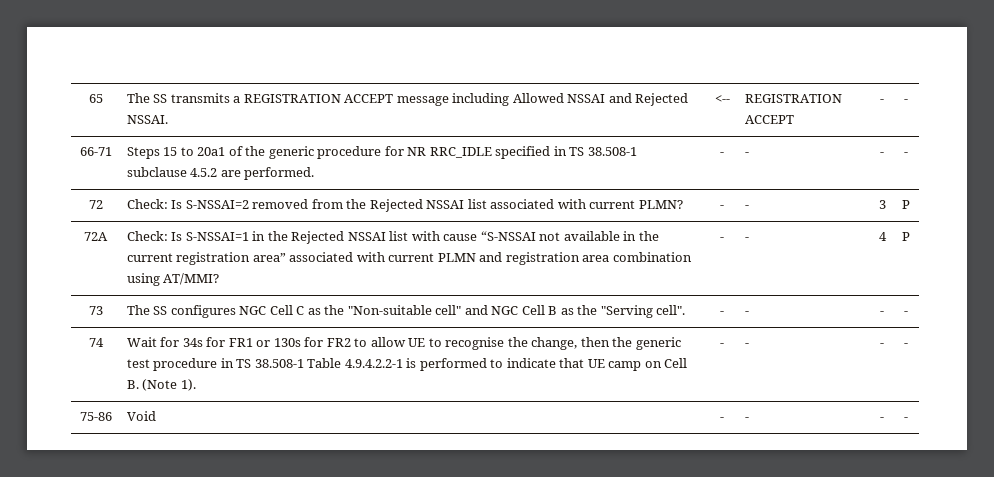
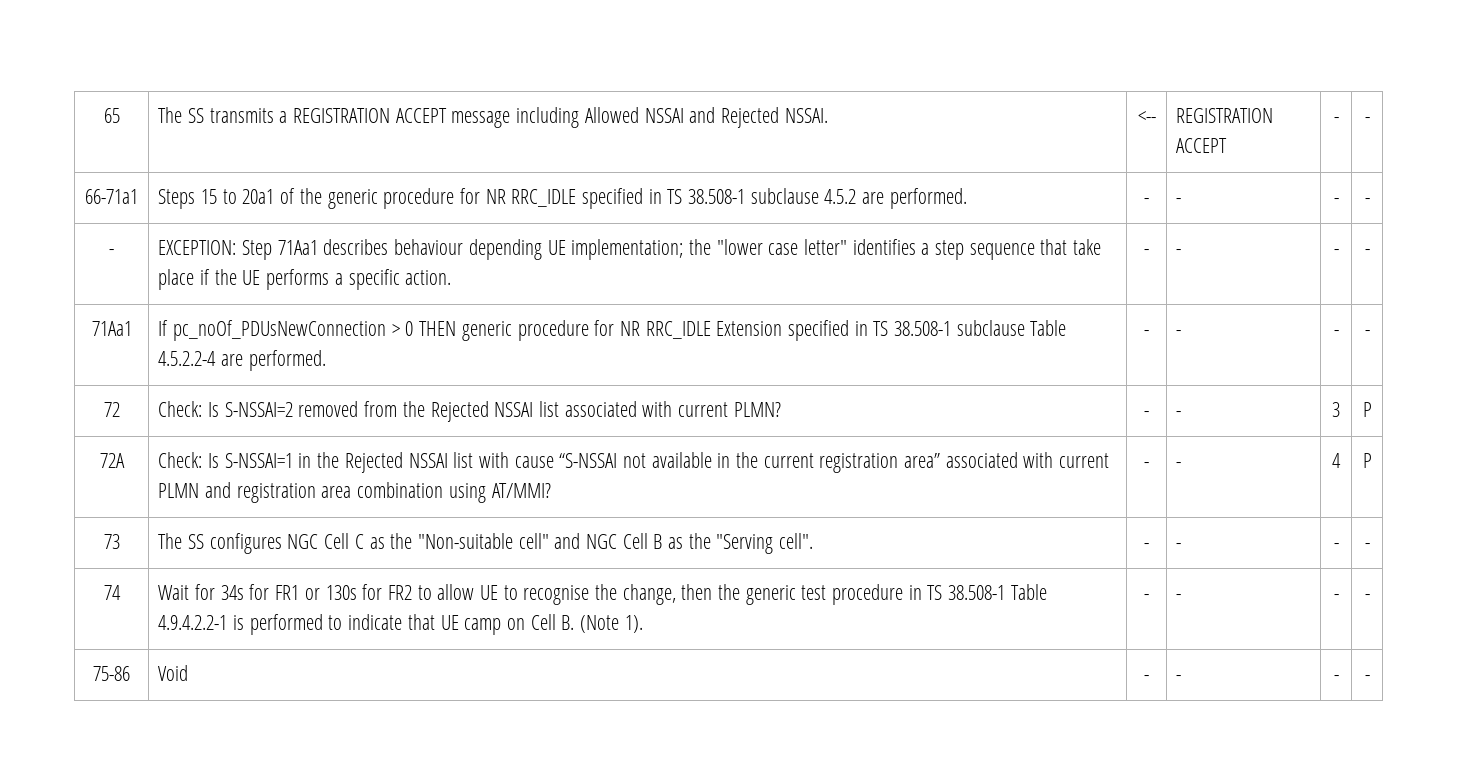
- 66-71 | Steps 15 to 20a1 of the generic procedure for NR RRC_IDLE specified in TS 38.508-1 subclause 4.5.2 are performed. | - | - | - | -
+ 66-71a1 | Steps 15 to 20a1 of the generic procedure for NR RRC_IDLE specified in TS 38.508-1 subclause 4.5.2 are performed. | - | - | - | -
+ - | EXCEPTION: Step 71Aa1 describes behaviour depending UE implementation; the "lower case letter" identifies a step sequence that take place if the UE performs a specific action. | - | - | - | -
+ 71Aa1 | If pc_noOf_PDUsNewConnection > 0 THEN generic procedure for NR RRC_IDLE Extension specified in TS 38.508-1 subclause Table 4.5.2.2-4 are performed. | - | - | - | -

